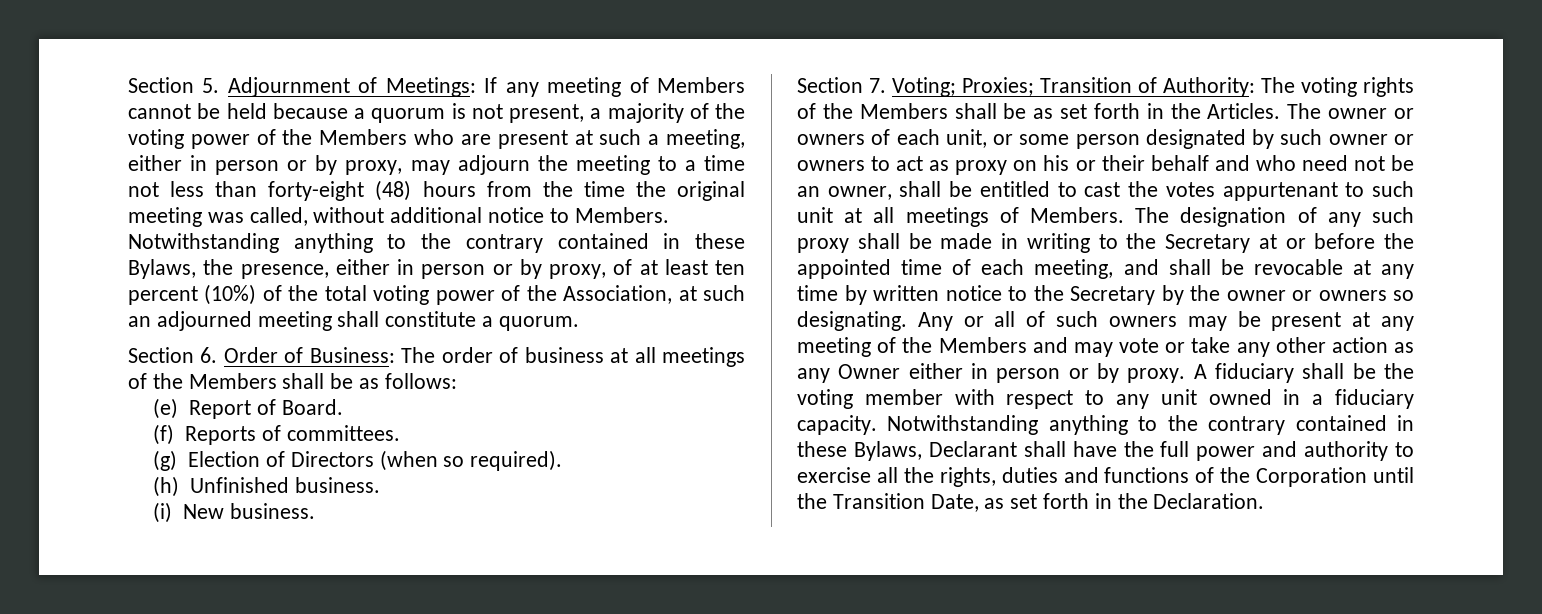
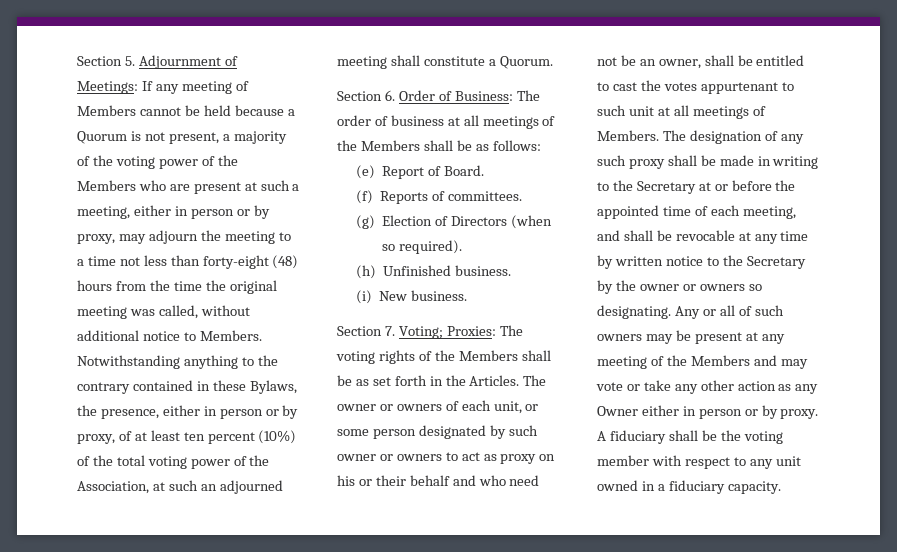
- If any meeting of Members cannot be held because a quorum is not present, a majority of the voting power of the Members who are present at such a meeting, either in person or by proxy, may adjourn the meeting to a time not less than forty-eight (48) hours from the time the original meeting was called, without additional notice to Members.
+ If any meeting of Members cannot be held because a Quorum is not present, a majority of the voting power of the Members who are present at such a meeting, either in person or by proxy, may adjourn the meeting to a time not less than forty-eight (48) hours from the time the original meeting was called, without additional notice to Members.
- Notwithstanding anything to the contrary contained in these Bylaws, the presence, either in person or by proxy, of at least ten percent (10%) of the total voting power of the Association, at such an adjourned meeting shall constitute a quorum.
+ Notwithstanding anything to the contrary contained in these Bylaws, the presence, either in person or by proxy, of at least ten percent (10%) of the total voting power of the Association, at such an adjourned meeting shall constitute a Quorum.
- Section 7. Voting; Proxies; Transition of Authority: The voting rights of the Members shall be as set forth in the Articles.
+ Section 7. Voting; Proxies: The voting rights of the Members shall be as set forth in the Articles.
- Notwithstanding anything to the contrary contained in these Bylaws, Declarant shall have the full power and authority to exercise all the rights, duties and functions of the Corporation until the Transition Date, as set forth in the Declaration.

